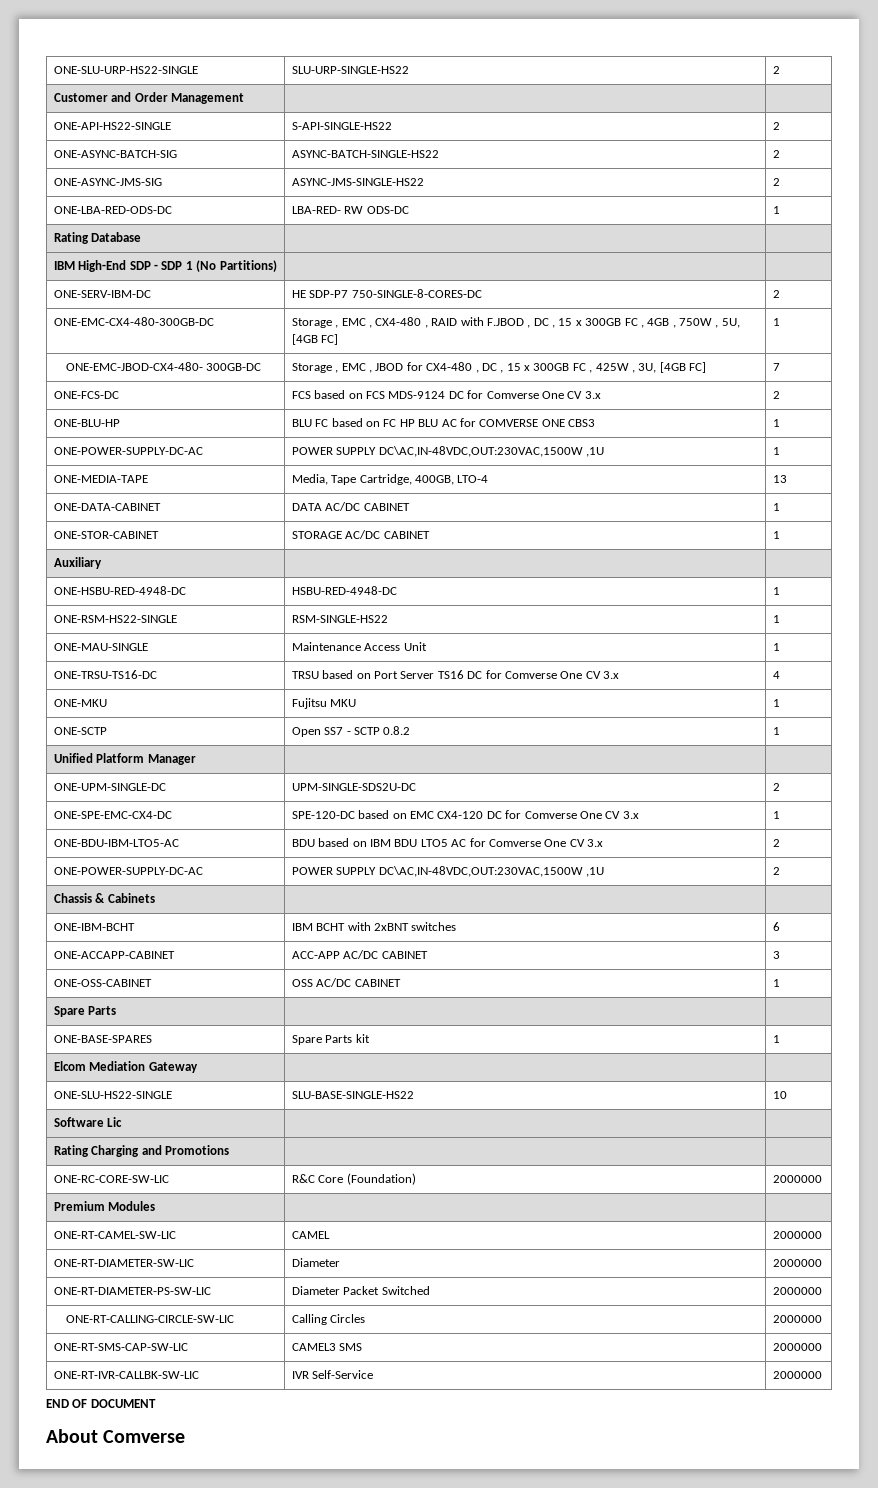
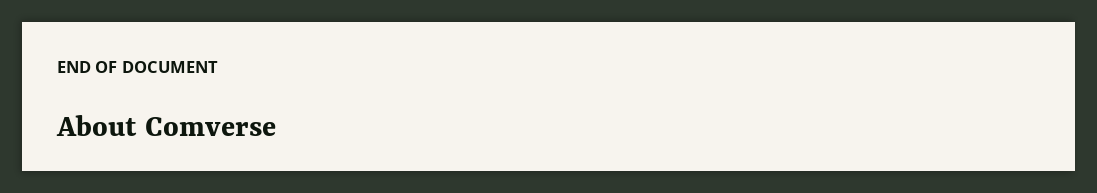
- ONE-SLU-URP-HS22-SINGLE | SLU-URP-SINGLE-HS22 | 2
- Customer and Order Management | |
- ONE-API-HS22-SINGLE | S-API-SINGLE-HS22 | 2
- ONE-ASYNC-BATCH-SIG | ASYNC-BATCH-SINGLE-HS22 | 2
- ONE-ASYNC-JMS-SIG | ASYNC-JMS-SINGLE-HS22 | 2
- ONE-LBA-RED-ODS-DC | LBA-RED- RW ODS-DC | 1
- Rating Database | |
- IBM High-End SDP - SDP 1 (No Partitions) | |
- ONE-SERV-IBM-DC | HE SDP-P7 750-SINGLE-8-CORES-DC | 2
- ONE-EMC-CX4-480-300GB-DC | Storage , EMC , CX4-480 , RAID with F.JBOD , DC , 15 x 300GB FC , 4GB , 750W , 5U, [4GB FC] | 1
- ONE-EMC-JBOD-CX4-480- 300GB-DC | Storage , EMC , JBOD for CX4-480 , DC , 15 x 300GB FC , 425W , 3U, [4GB FC] | 7
- ONE-FCS-DC | FCS based on FCS MDS-9124 DC for Comverse One CV 3.x | 2
- ONE-BLU-HP | BLU FC based on FC HP BLU AC for COMVERSE ONE CBS3 | 1
- ONE-POWER-SUPPLY-DC-AC | POWER SUPPLY DC\AC,IN-48VDC,OUT:230VAC,1500W ,1U | 1
- ONE-MEDIA-TAPE | Media, Tape Cartridge, 400GB, LTO-4 | 13
- ONE-DATA-CABINET | DATA AC/DC CABINET | 1
- ONE-STOR-CABINET | STORAGE AC/DC CABINET | 1
- Auxiliary | |
- ONE-HSBU-RED-4948-DC | HSBU-RED-4948-DC | 1
- ONE-RSM-HS22-SINGLE | RSM-SINGLE-HS22 | 1
- ONE-MAU-SINGLE | Maintenance Access Unit | 1
- ONE-TRSU-TS16-DC | TRSU based on Port Server TS16 DC for Comverse One CV 3.x | 4
- ONE-MKU | Fujitsu MKU | 1
- ONE-SCTP | Open SS7 - SCTP 0.8.2 | 1
- Unified Platform Manager | |
- ONE-UPM-SINGLE-DC | UPM-SINGLE-SDS2U-DC | 2
- ONE-SPE-EMC-CX4-DC | SPE-120-DC based on EMC CX4-120 DC for Comverse One CV 3.x | 1
- ONE-BDU-IBM-LTO5-AC | BDU based on IBM BDU LTO5 AC for Comverse One CV 3.x | 2
- ONE-POWER-SUPPLY-DC-AC | POWER SUPPLY DC\AC,IN-48VDC,OUT:230VAC,1500W ,1U | 2
- Chassis & Cabinets | |
- ONE-IBM-BCHT | IBM BCHT with 2xBNT switches | 6
- ONE-ACCAPP-CABINET | ACC-APP AC/DC CABINET | 3
- ONE-OSS-CABINET | OSS AC/DC CABINET | 1
- Spare Parts | |
- ONE-BASE-SPARES | Spare Parts kit | 1
- Elcom Mediation Gateway | |
- ONE-SLU-HS22-SINGLE | SLU-BASE-SINGLE-HS22 | 10
- Software Lic | |
- Rating Charging and Promotions | |
- ONE-RC-CORE-SW-LIC | R&C Core (Foundation) | 2000000
- Premium Modules | |
- ONE-RT-CAMEL-SW-LIC | CAMEL | 2000000
- ONE-RT-DIAMETER-SW-LIC | Diameter | 2000000
- ONE-RT-DIAMETER-PS-SW-LIC | Diameter Packet Switched | 2000000
- ONE-RT-CALLING-CIRCLE-SW-LIC | Calling Circles | 2000000
- ONE-RT-SMS-CAP-SW-LIC | CAMEL3 SMS | 2000000
- ONE-RT-IVR-CALLBK-SW-LIC | IVR Self-Service | 2000000

